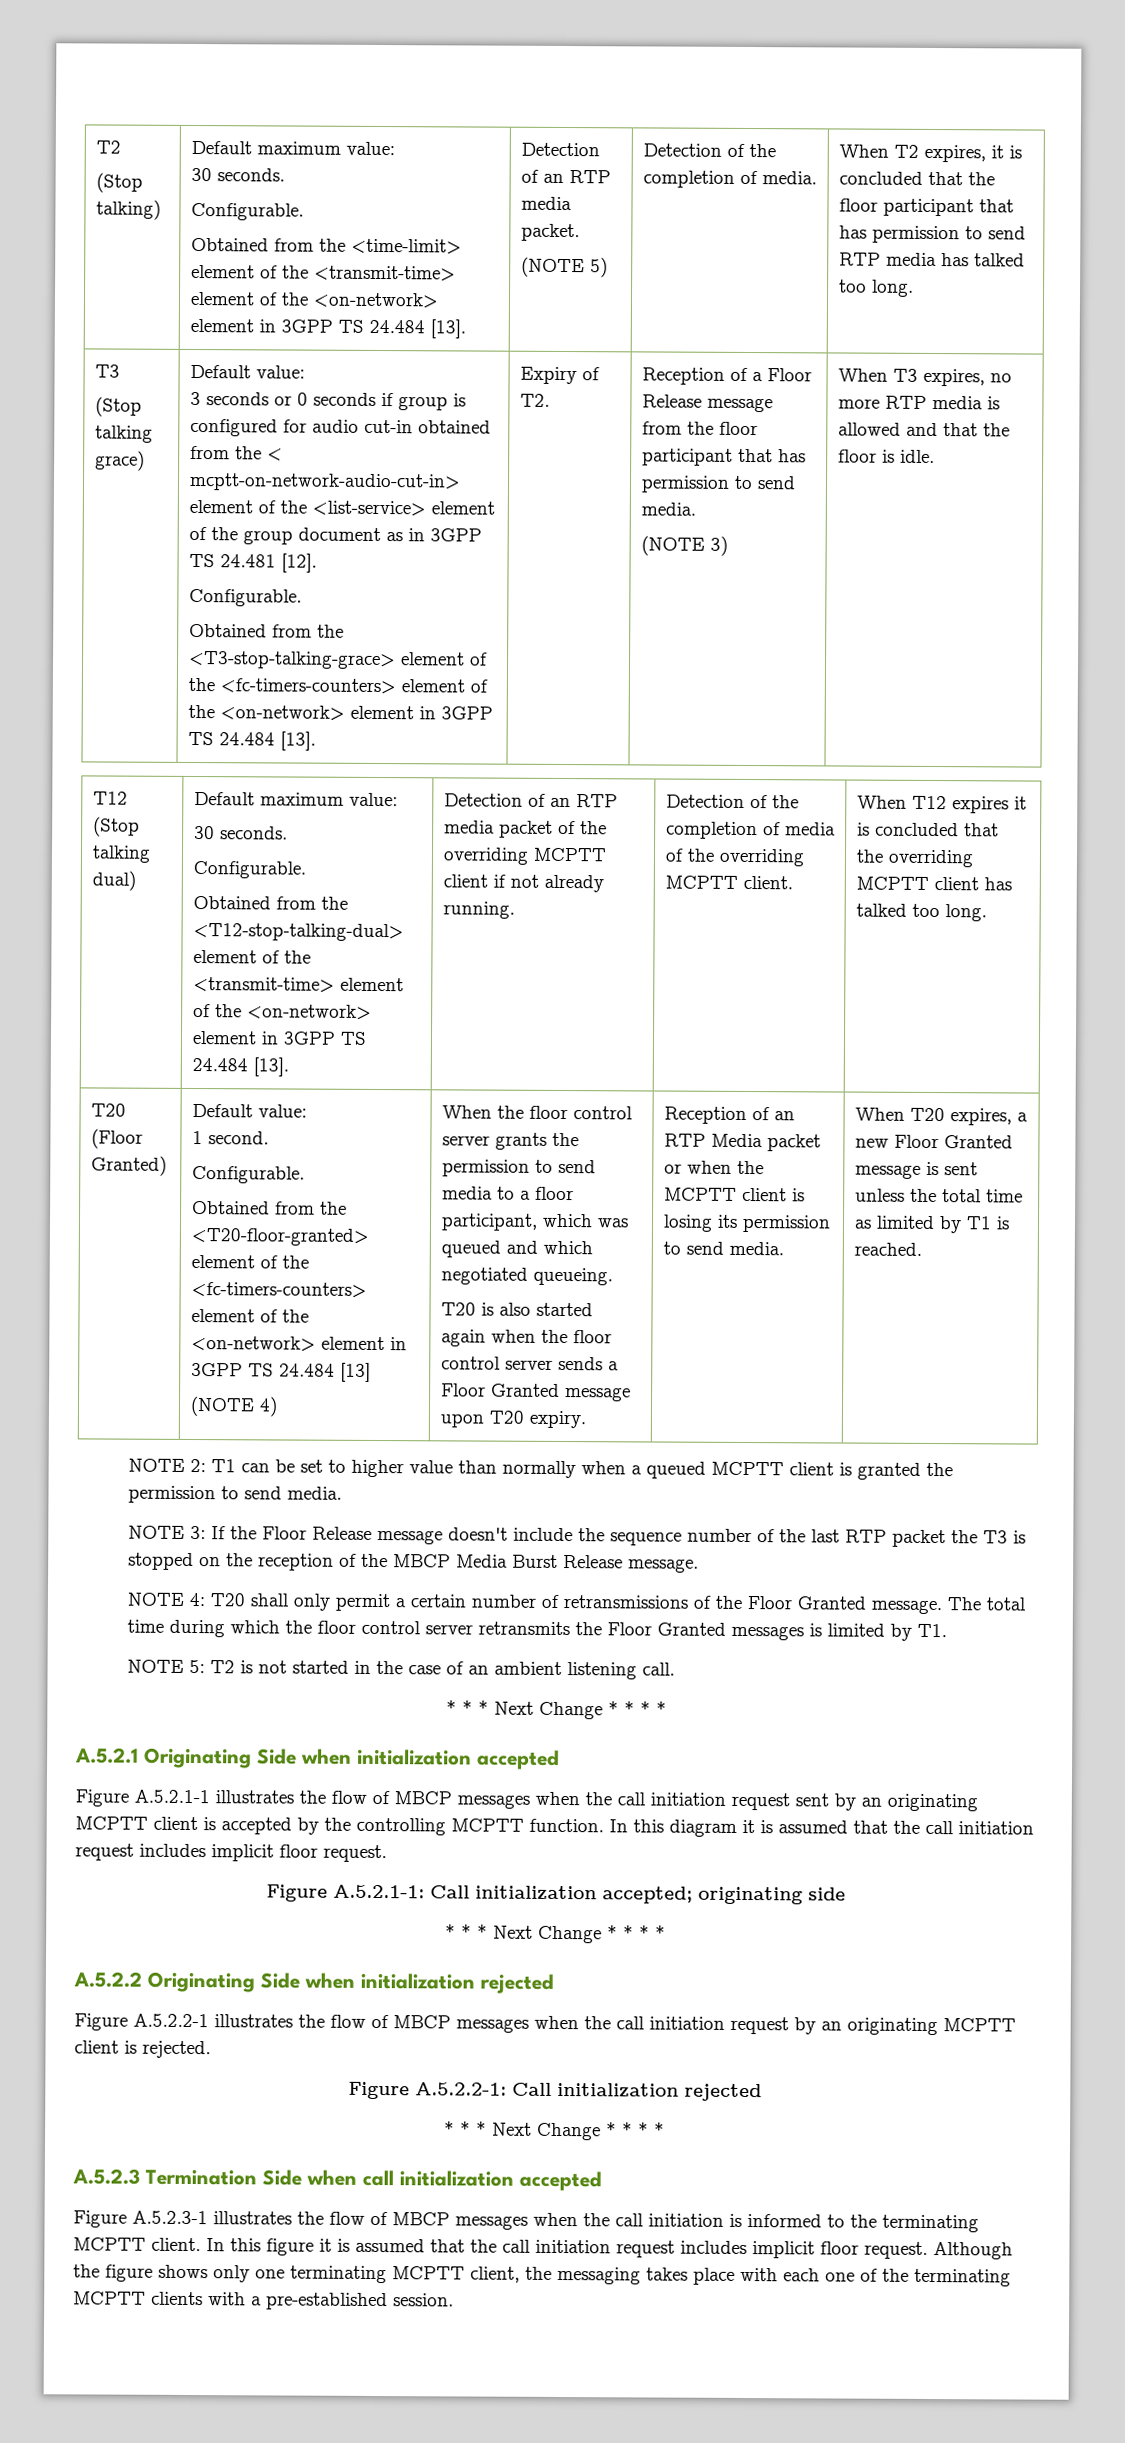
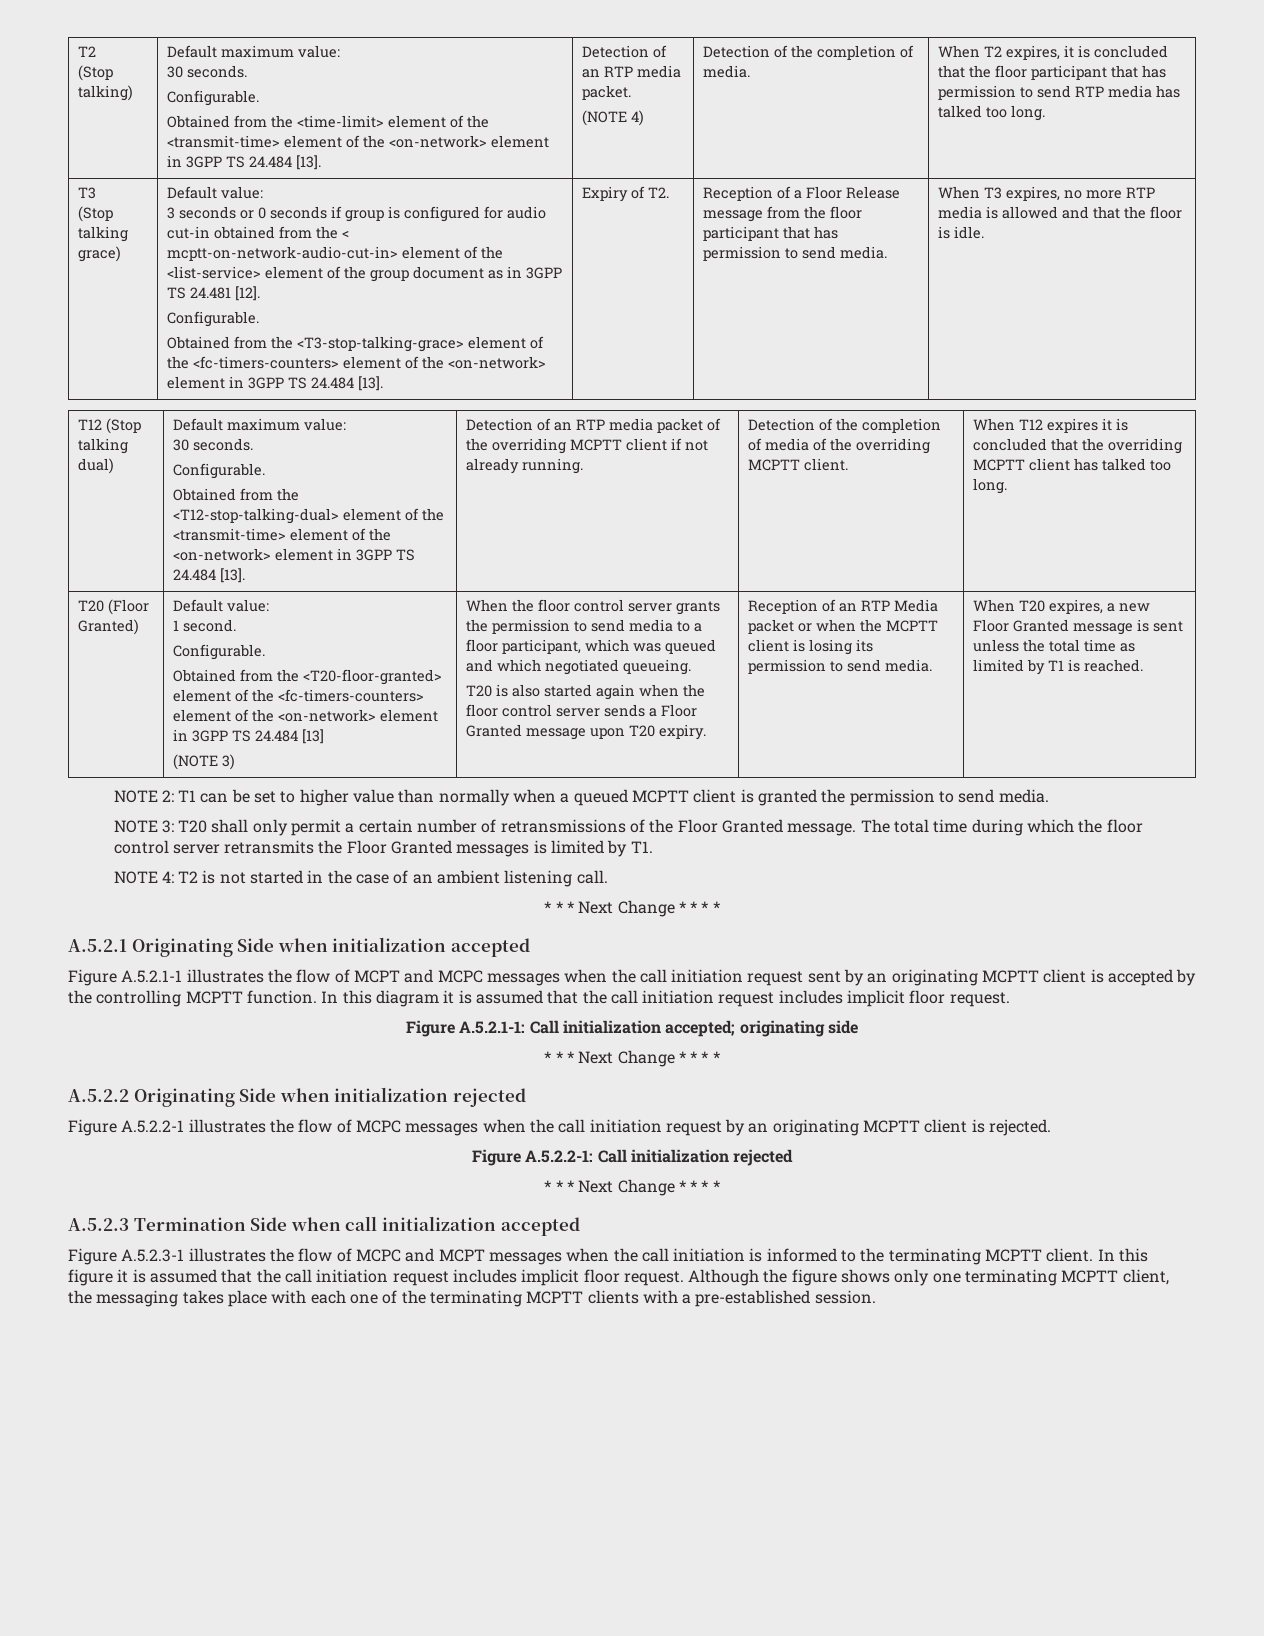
- (NOTE 5)
+ (NOTE 4)
- (NOTE 3)
- (NOTE 4)
+ (NOTE 3)
- NOTE 3: If the Floor Release message doesn't include the sequence number of the last RTP packet the T3 is stopped on the reception of the MBCP Media Burst Release message.
- NOTE 4: T20 shall only permit a certain number of retransmissions of the Floor Granted message.
+ NOTE 3: T20 shall only permit a certain number of retransmissions of the Floor Granted message.
- NOTE 5: T2 is not started in the case of an ambient listening call.
+ NOTE 4: T2 is not started in the case of an ambient listening call.
- Figure A.5.2.1-1 illustrates the flow of MBCP messages when the call initiation request sent by an originating MCPTT client is accepted by the controlling MCPTT function.
+ Figure A.5.2.1-1 illustrates the flow of MCPT and MCPC messages when the call initiation request sent by an originating MCPTT client is accepted by the controlling MCPTT function.
- Figure A.5.2.2-1 illustrates the flow of MBCP messages when the call initiation request by an originating MCPTT client is rejected.
+ Figure A.5.2.2-1 illustrates the flow of MCPC messages when the call initiation request by an originating MCPTT client is rejected.
- Figure A.5.2.3-1 illustrates the flow of MBCP messages when the call initiation is informed to the terminating MCPTT client.
+ Figure A.5.2.3-1 illustrates the flow of MCPC and MCPT messages when the call initiation is informed to the terminating MCPTT client.

